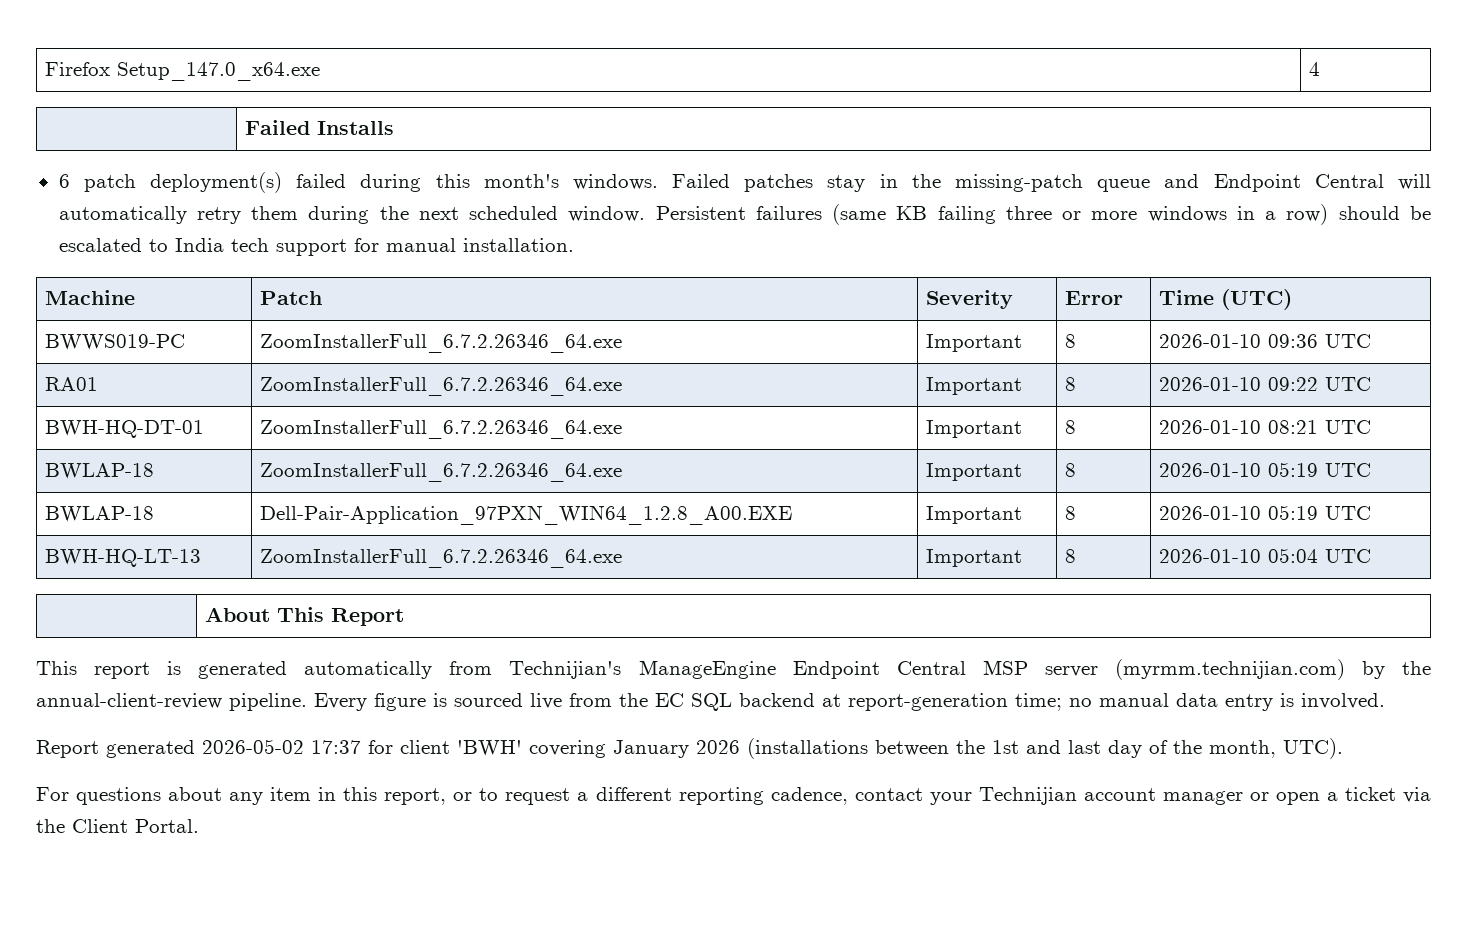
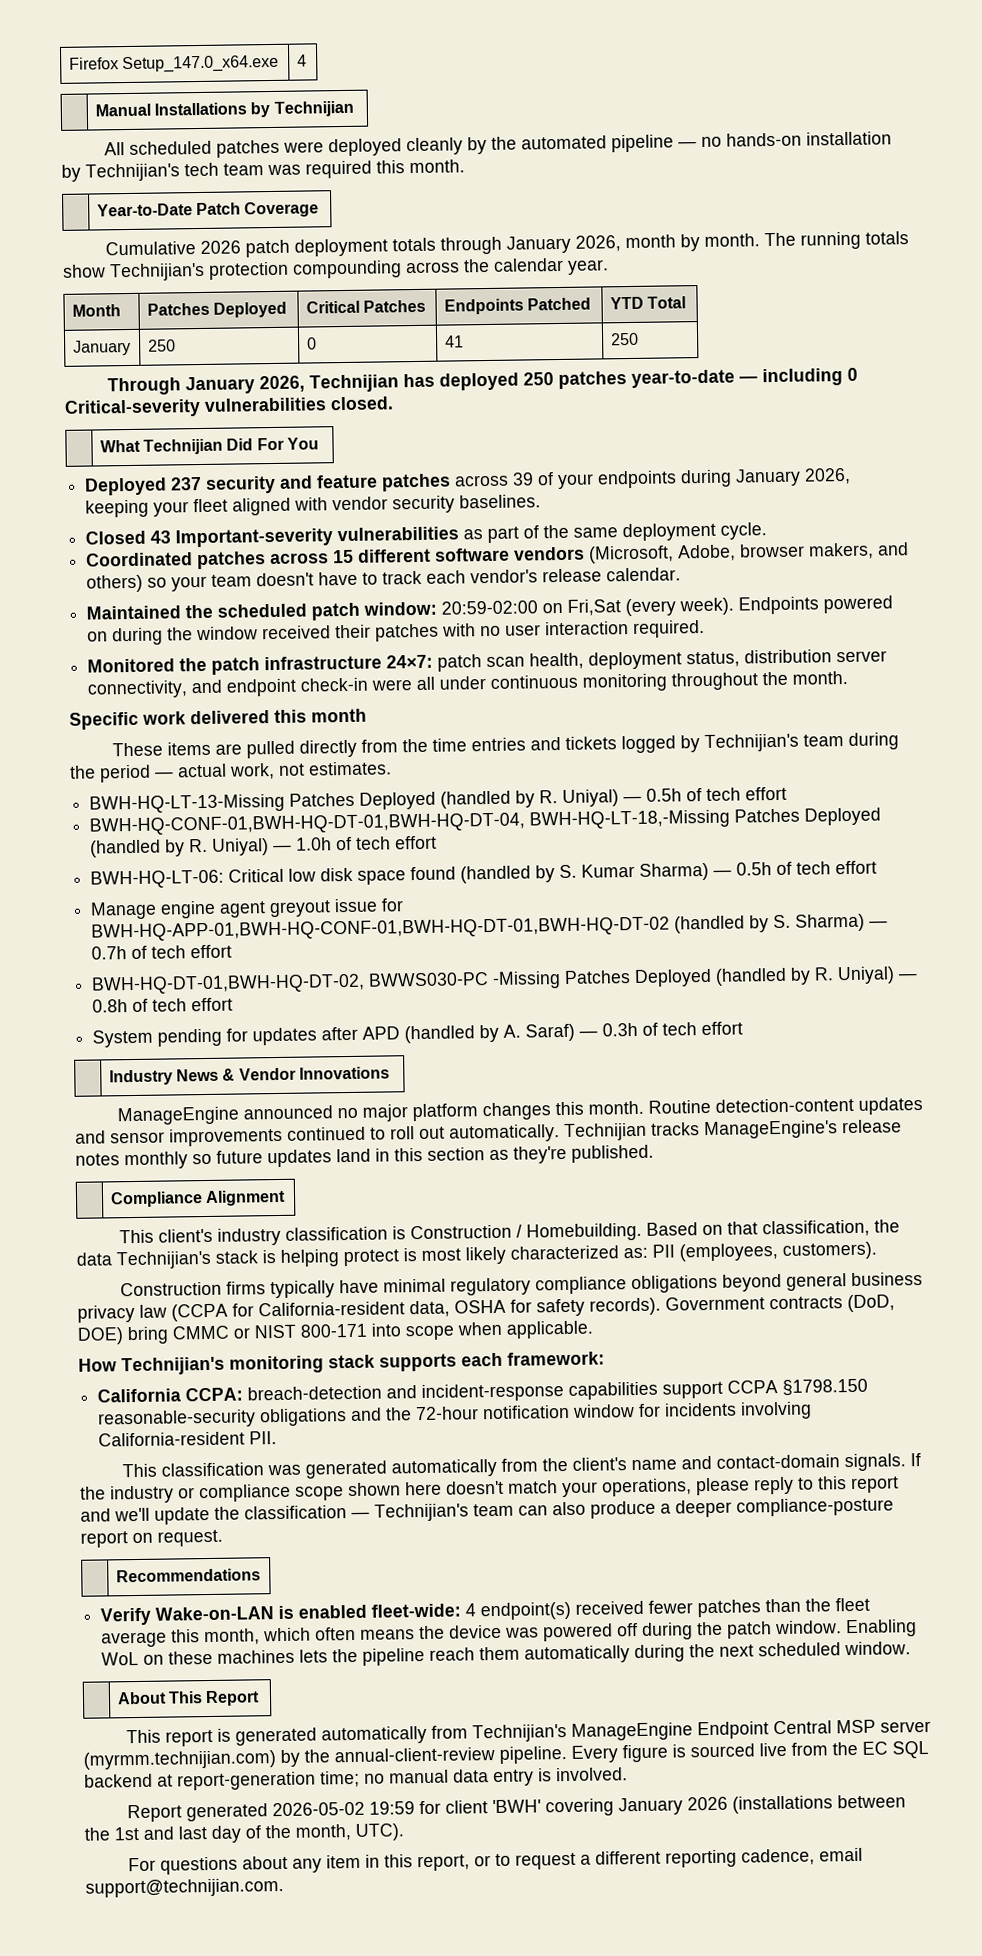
- | Failed Installs
- 6 patch deployment(s) failed during this month's windows. Failed patches stay in the missing-patch queue and Endpoint Central will automatically retry them during the next scheduled window. Persistent failures (same KB failing three or more windows in a row) should be escalated to India tech support for manual installation.
- Machine | Patch | Severity | Error | Time (UTC)
- BWWS019-PC | ZoomInstallerFull_6.7.2.26346_64.exe | Important | 8 | 2026-01-10 09:36 UTC
- RA01 | ZoomInstallerFull_6.7.2.26346_64.exe | Important | 8 | 2026-01-10 09:22 UTC
- BWH-HQ-DT-01 | ZoomInstallerFull_6.7.2.26346_64.exe | Important | 8 | 2026-01-10 08:21 UTC
- BWLAP-18 | ZoomInstallerFull_6.7.2.26346_64.exe | Important | 8 | 2026-01-10 05:19 UTC
- BWLAP-18 | Dell-Pair-Application_97PXN_WIN64_1.2.8_A00.EXE | Important | 8 | 2026-01-10 05:19 UTC
- BWH-HQ-LT-13 | ZoomInstallerFull_6.7.2.26346_64.exe | Important | 8 | 2026-01-10 05:04 UTC
+ | Manual Installations by Technijian
+ All scheduled patches were deployed cleanly by the automated pipeline — no hands-on installation by Technijian's tech team was required this month.
+ | Year-to-Date Patch Coverage
+ Cumulative 2026 patch deployment totals through January 2026, month by month. The running totals show Technijian's protection compounding across the calendar year.
+ Month | Patches Deployed | Critical Patches | Endpoints Patched | YTD Total
+ January | 250 | 0 | 41 | 250
+ Through January 2026, Technijian has deployed 250 patches year-to-date — including 0 Critical-severity vulnerabilities closed.
+ | What Technijian Did For You
+ Deployed 237 security and feature patches across 39 of your endpoints during January 2026, keeping your fleet aligned with vendor security baselines.
+ Closed 43 Important-severity vulnerabilities as part of the same deployment cycle.
+ Coordinated patches across 15 different software vendors (Microsoft, Adobe, browser makers, and others) so your team doesn't have to track each vendor's release calendar.
+ Maintained the scheduled patch window: 20:59-02:00 on Fri,Sat (every week). Endpoints powered on during the window received their patches with no user interaction required.
+ Monitored the patch infrastructure 24×7: patch scan health, deployment status, distribution server connectivity, and endpoint check-in were all under continuous monitoring throughout the month.
+ Specific work delivered this month
+ These items are pulled directly from the time entries and tickets logged by Technijian's team during the period — actual work, not estimates.
+ BWH-HQ-LT-13-Missing Patches Deployed (handled by R. Uniyal) — 0.5h of tech effort
+ BWH-HQ-CONF-01,BWH-HQ-DT-01,BWH-HQ-DT-04, BWH-HQ-LT-18,-Missing Patches Deployed (handled by R. Uniyal) — 1.0h of tech effort
+ BWH-HQ-LT-06: Critical low disk space found (handled by S. Kumar Sharma) — 0.5h of tech effort
+ Manage engine agent greyout issue for BWH-HQ-APP-01,BWH-HQ-CONF-01,BWH-HQ-DT-01,BWH-HQ-DT-02 (handled by S. Sharma) — 0.7h of tech effort
+ BWH-HQ-DT-01,BWH-HQ-DT-02, BWWS030-PC -Missing Patches Deployed (handled by R. Uniyal) — 0.8h of tech effort
+ System pending for updates after APD (handled by A. Saraf) — 0.3h of tech effort
+ | Industry News & Vendor Innovations
+ ManageEngine announced no major platform changes this month. Routine detection-content updates and sensor improvements continued to roll out automatically. Technijian tracks ManageEngine's release notes monthly so future updates land in this section as they're published.
+ | Compliance Alignment
+ This client's industry classification is Construction / Homebuilding. Based on that classification, the data Technijian's stack is helping protect is most likely characterized as: PII (employees, customers).
+ Construction firms typically have minimal regulatory compliance obligations beyond general business privacy law (CCPA for California-resident data, OSHA for safety records). Government contracts (DoD, DOE) bring CMMC or NIST 800-171 into scope when applicable.
+ How Technijian's monitoring stack supports each framework:
+ California CCPA: breach-detection and incident-response capabilities support CCPA §1798.150 reasonable-security obligations and the 72-hour notification window for incidents involving California-resident PII.
+ This classification was generated automatically from the client's name and contact-domain signals. If the industry or compliance scope shown here doesn't match your operations, please reply to this report and we'll update the classification — Technijian's team can also produce a deeper compliance-posture report on request.
+ | Recommendations
+ Verify Wake-on-LAN is enabled fleet-wide: 4 endpoint(s) received fewer patches than the fleet average this month, which often means the device was powered off during the patch window. Enabling WoL on these machines lets the pipeline reach them automatically during the next scheduled window.
- Report generated 2026-05-02 17:37 for client 'BWH' covering January 2026 (installations between the 1st and last day of the month, UTC).
+ Report generated 2026-05-02 19:59 for client 'BWH' covering January 2026 (installations between the 1st and last day of the month, UTC).
- For questions about any item in this report, or to request a different reporting cadence, contact your Technijian account manager or open a ticket via the Client Portal.
+ For questions about any item in this report, or to request a different reporting cadence, email support@technijian.com.

